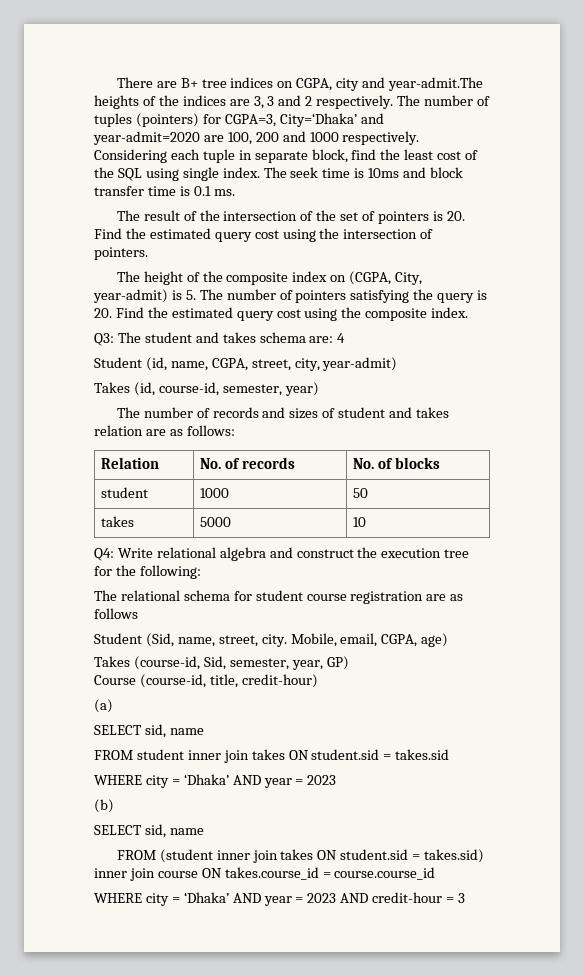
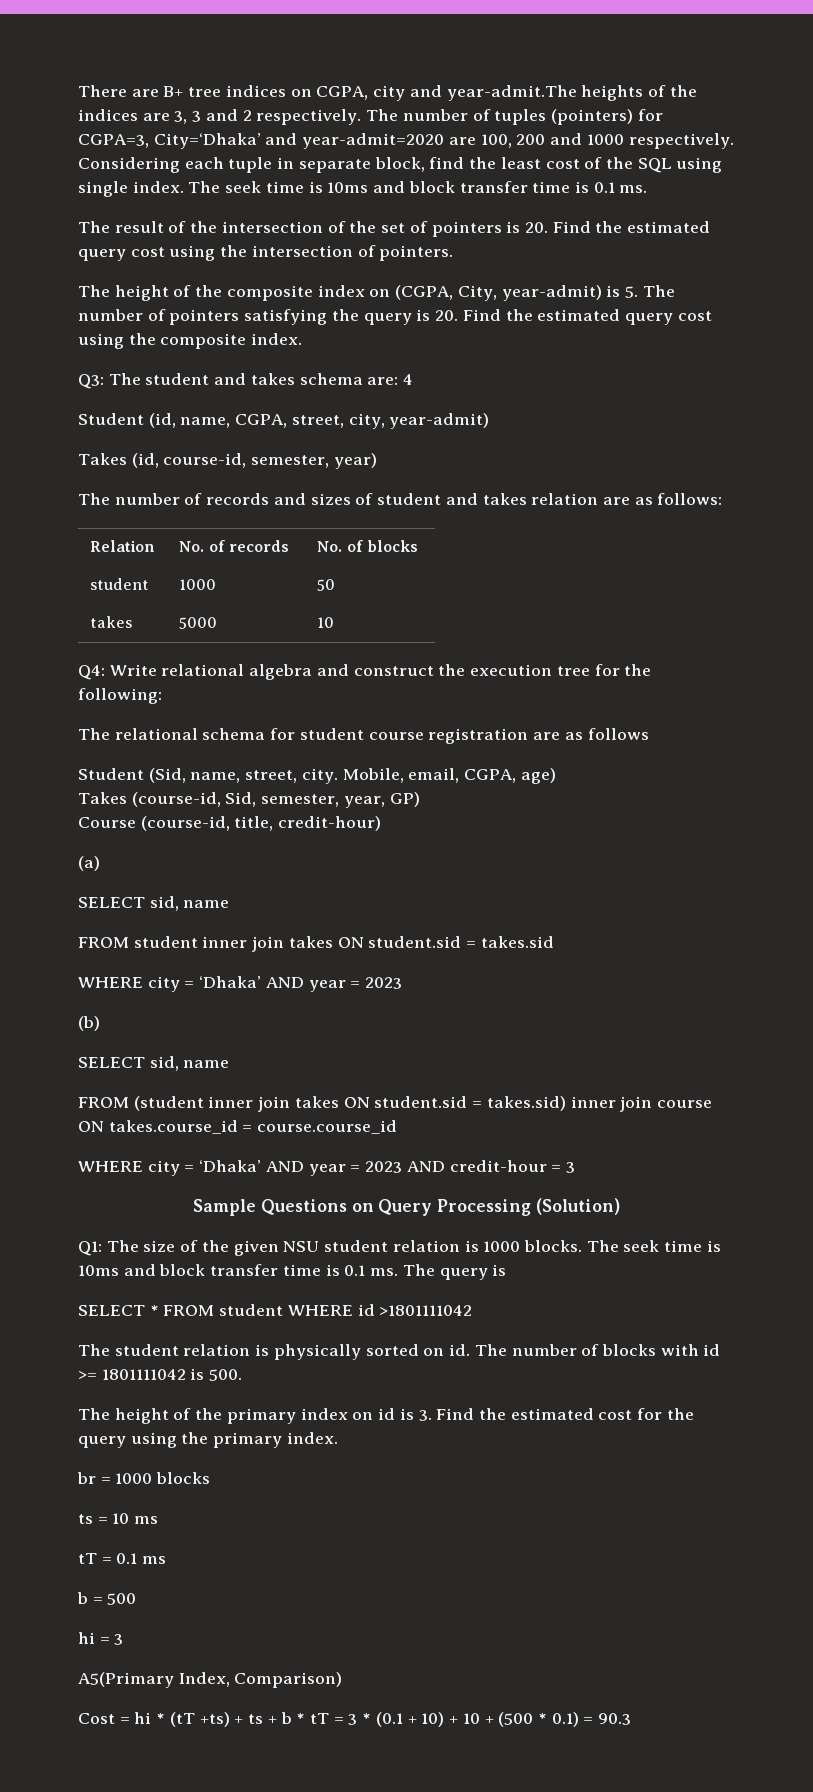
+ Sample Questions on Query Processing (Solution)
+ Q1: The size of the given NSU student relation is 1000 blocks. The seek time is 10ms and block transfer time is 0.1 ms. The query is
+ SELECT * FROM student WHERE id >1801111042
+ The student relation is physically sorted on id. The number of blocks with id >= 1801111042 is 500.
+ The height of the primary index on id is 3. Find the estimated cost for the query using the primary index.
+ br = 1000 blocks
+ ts = 10 ms
+ tT = 0.1 ms
+ b = 500
+ hi = 3
+ A5(Primary Index, Comparison)
+ Cost = hi * (tT +ts) + ts + b * tT = 3 * (0.1 + 10) + 10 + (500 * 0.1) = 90.3

